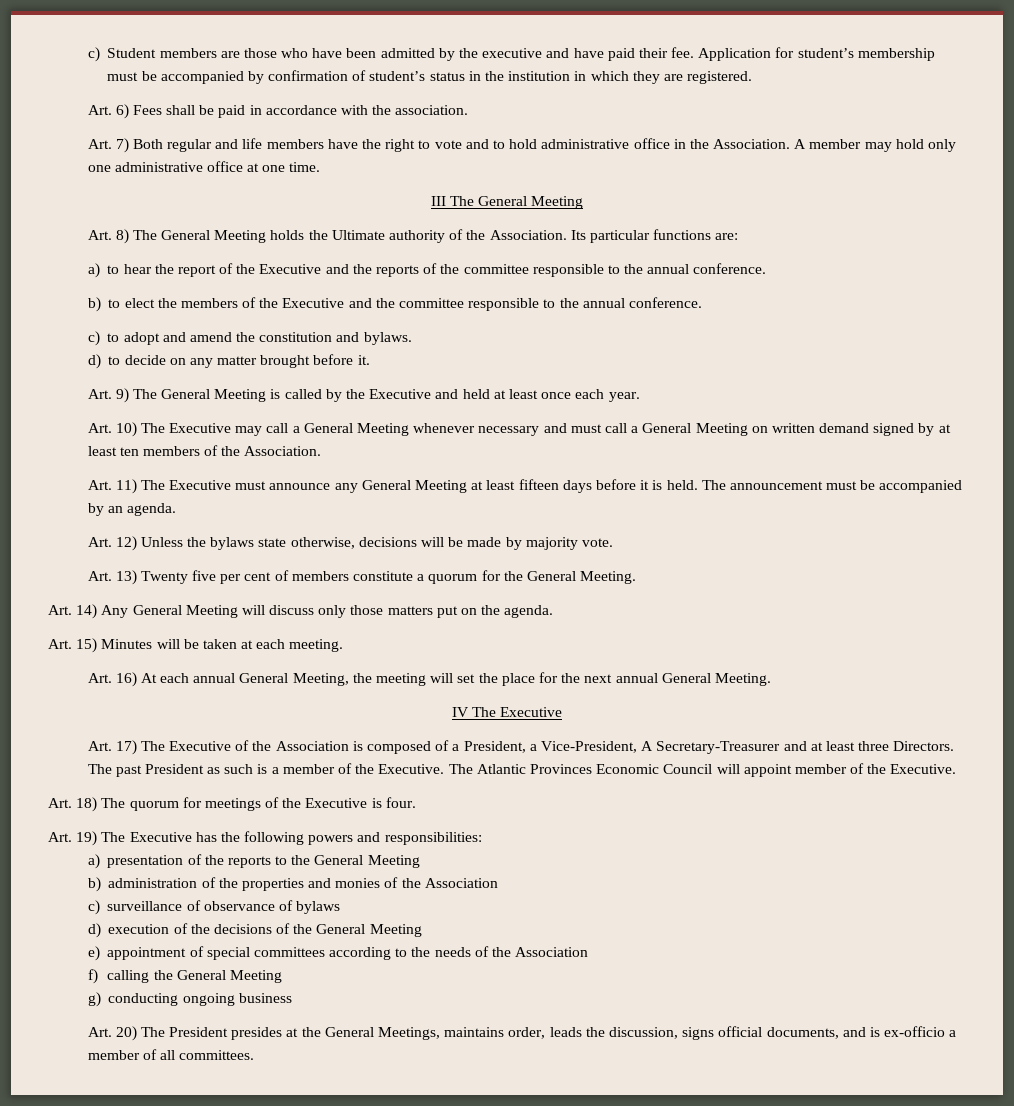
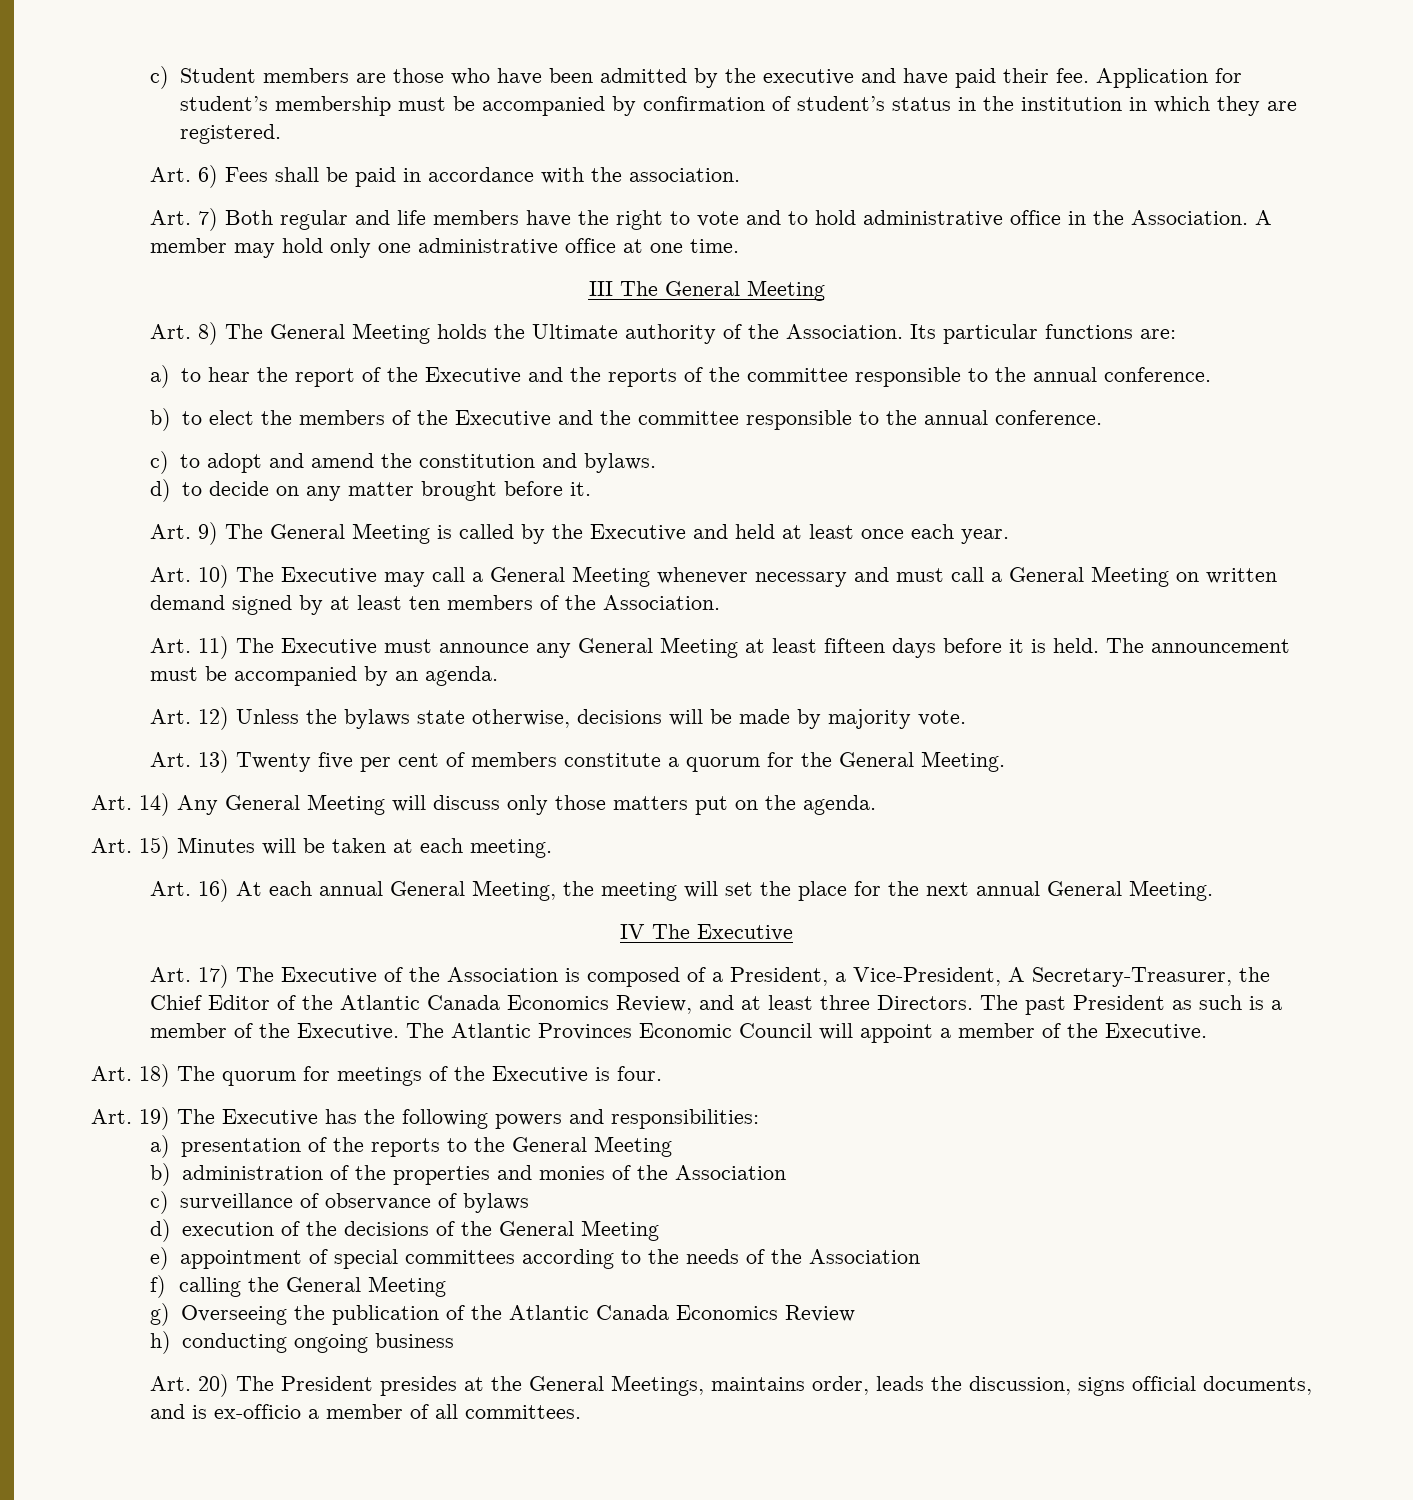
- Art. 17) The Executive of the Association is composed of a President, a Vice-President, A Secretary-Treasurer and at least three Directors.
+ Art. 17) The Executive of the Association is composed of a President, a Vice-President, A Secretary-Treasurer, the Chief Editor of the Atlantic Canada Economics Review, and at least three Directors.
- The Atlantic Provinces Economic Council will appoint member of the Executive.
+ The Atlantic Provinces Economic Council will appoint a member of the Executive.
- g) conducting ongoing business
+ g) Overseeing the publication of the Atlantic Canada Economics Review
+ h) conducting ongoing business

